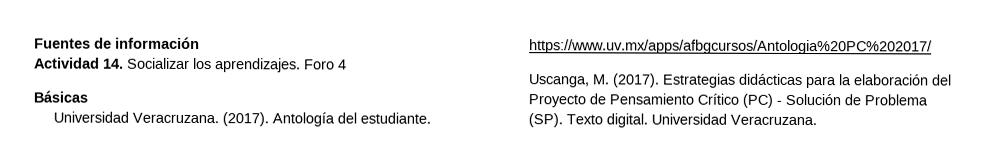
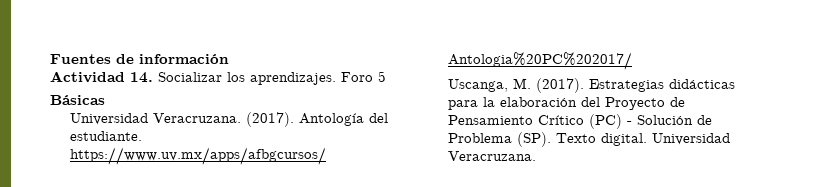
- Foro 4
+ Foro 5

